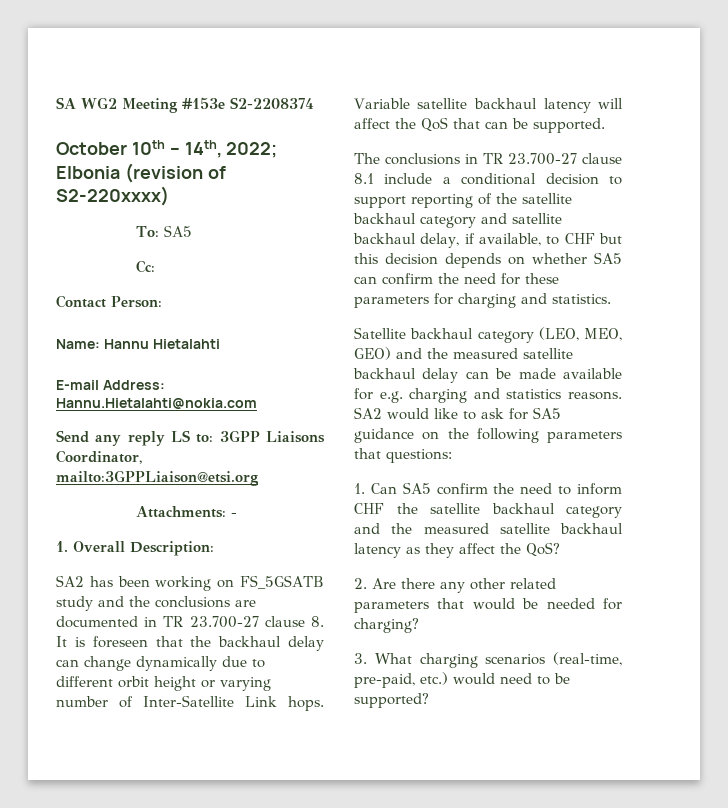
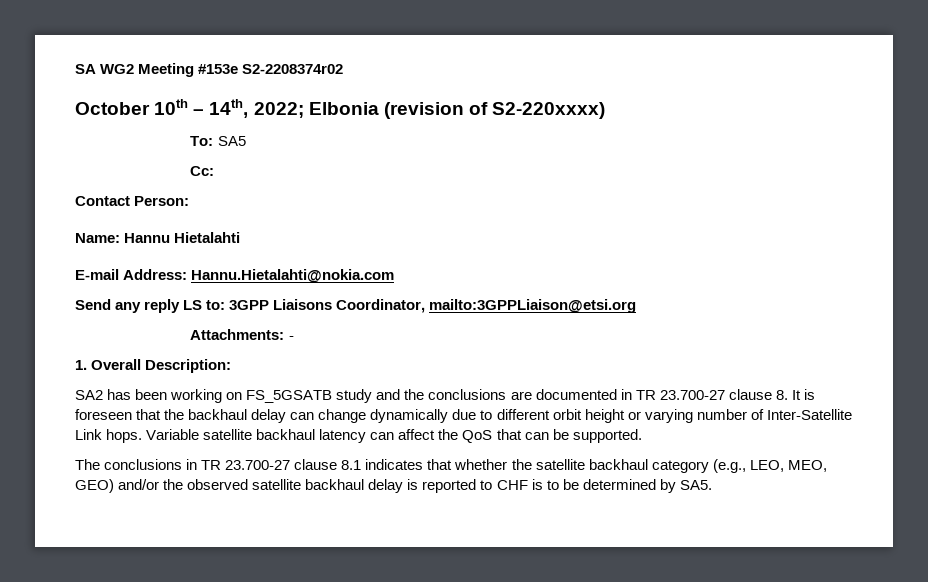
- SA WG2 Meeting #153e S2-2208374
+ SA WG2 Meeting #153e S2-2208374r02
- Variable satellite backhaul latency will affect the QoS that can be supported.
+ Variable satellite backhaul latency can affect the QoS that can be supported.
- The conclusions in TR 23.700-27 clause 8.1 include a conditional decision to support reporting of the satellite backhaul category and satellite backhaul delay, if available, to CHF but this decision depends on whether SA5 can confirm the need for these parameters for charging and statistics.
- Satellite backhaul category (LEO, MEO, GEO) and the measured satellite backhaul delay can be made available for e.g. charging and statistics reasons. SA2 would like to ask for SA5 guidance on the following parameters that questions:
- 1. Can SA5 confirm the need to inform CHF the satellite backhaul category and the measured satellite backhaul latency as they affect the QoS?
- 2. Are there any other related parameters that would be needed for charging?
- 3. What charging scenarios (real-time, pre-paid, etc.) would need to be supported?
+ The conclusions in TR 23.700-27 clause 8.1 indicates that whether the satellite backhaul category (e.g., LEO, MEO, GEO) and/or the observed satellite backhaul delay is reported to CHF is to be determined by SA5.

